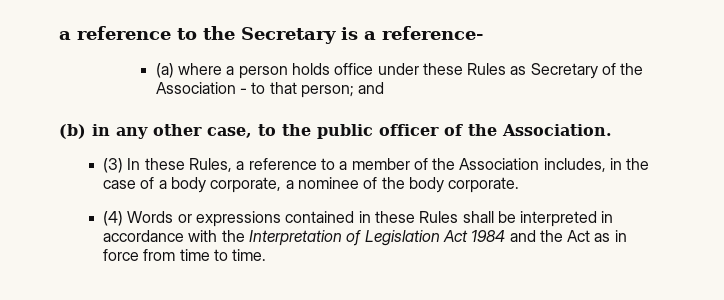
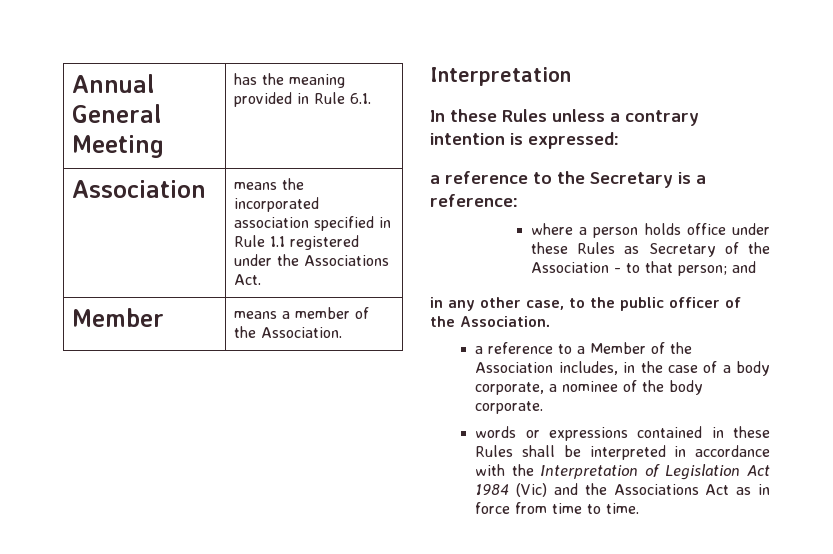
+ Annual General Meeting | has the meaning provided in Rule 6.1.
+ Association | means the incorporated association specified in Rule 1.1 registered under the Associations Act.
+ Member | means a member of the Association.
+ Interpretation
+ In these Rules unless a contrary intention is expressed:
- a reference to the Secretary is a reference-
- (a) where a person holds office under these Rules as Secretary of the Association - to that person; and
+ a reference to the Secretary is a reference:
+ where a person holds office under these Rules as Secretary of the Association - to that person; and
- (b) in any other case, to the public officer of the Association.
+ in any other case, to the public officer of the Association.
- (3) In these Rules, a reference to a member of the Association includes, in the case of a body corporate, a nominee of the body corporate.
+ a reference to a Member of the Association includes, in the case of a body corporate, a nominee of the body corporate.
- (4) Words or expressions contained in these Rules shall be interpreted in accordance with the Interpretation of Legislation Act 1984 and the Act as in force from time to time.
+ words or expressions contained in these Rules shall be interpreted in accordance with the Interpretation of Legislation Act 1984 (Vic) and the Associations Act as in force from time to time.

